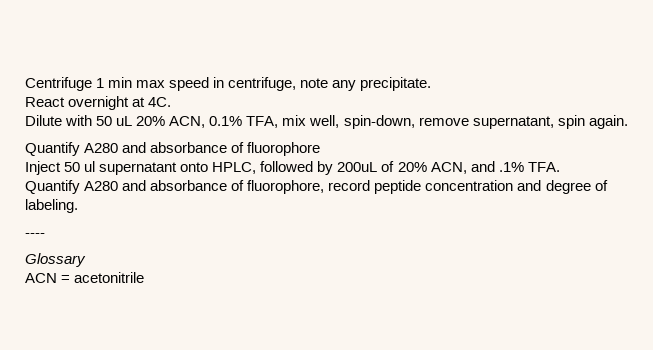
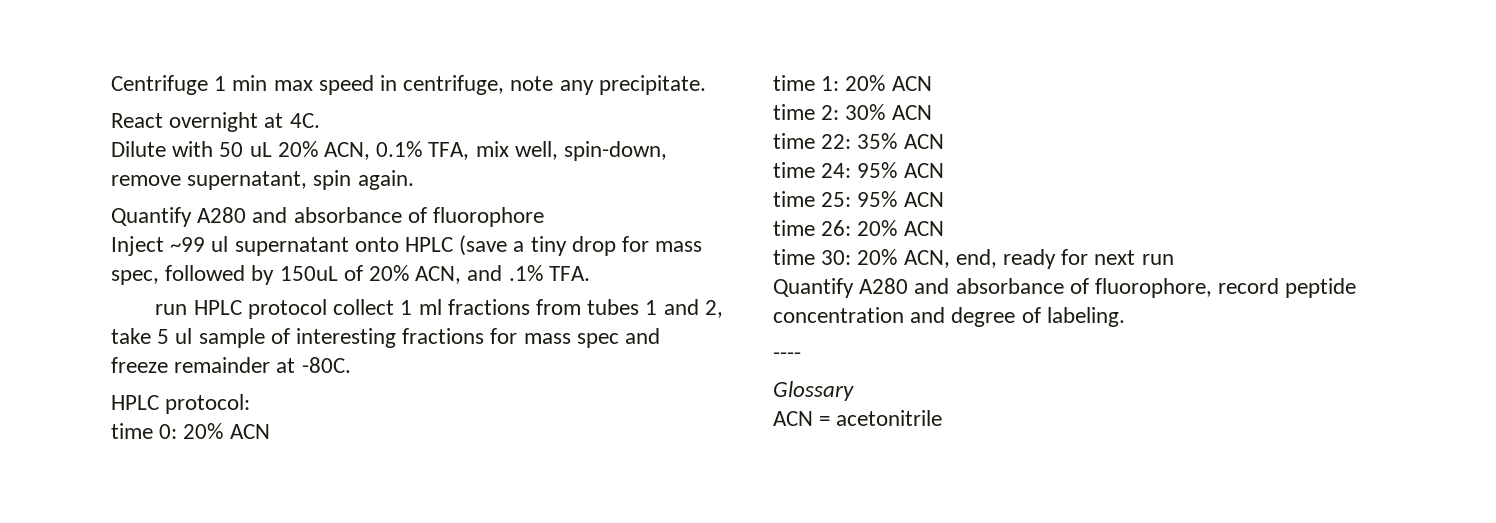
- Inject 50 ul supernatant onto HPLC, followed by 200uL of 20% ACN, and .1% TFA.
+ Inject ~99 ul supernatant onto HPLC (save a tiny drop for mass spec, followed by 150uL of 20% ACN, and .1% TFA.
+ run HPLC protocol collect 1 ml fractions from tubes 1 and 2, take 5 ul sample of interesting fractions for mass spec and freeze remainder at -80C.
+ HPLC protocol:
+ time 0: 20% ACN
+ time 1: 20% ACN
+ time 2: 30% ACN
+ time 22: 35% ACN
+ time 24: 95% ACN
+ time 25: 95% ACN
+ time 26: 20% ACN
+ time 30: 20% ACN, end, ready for next run

